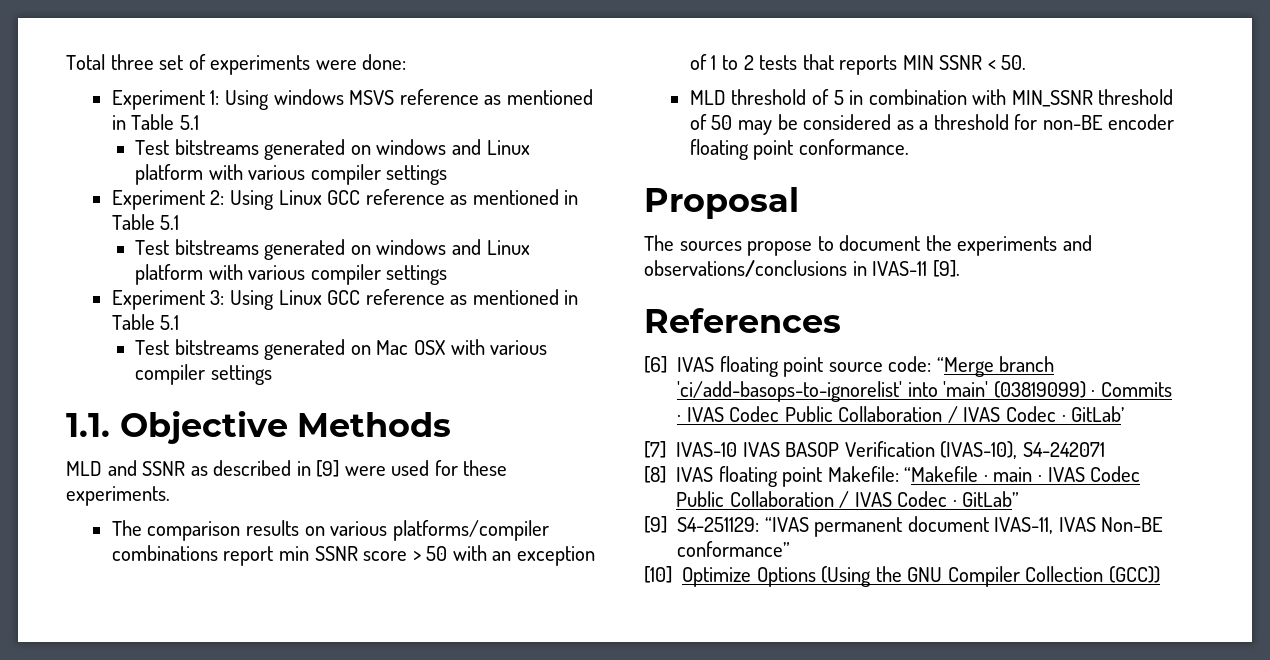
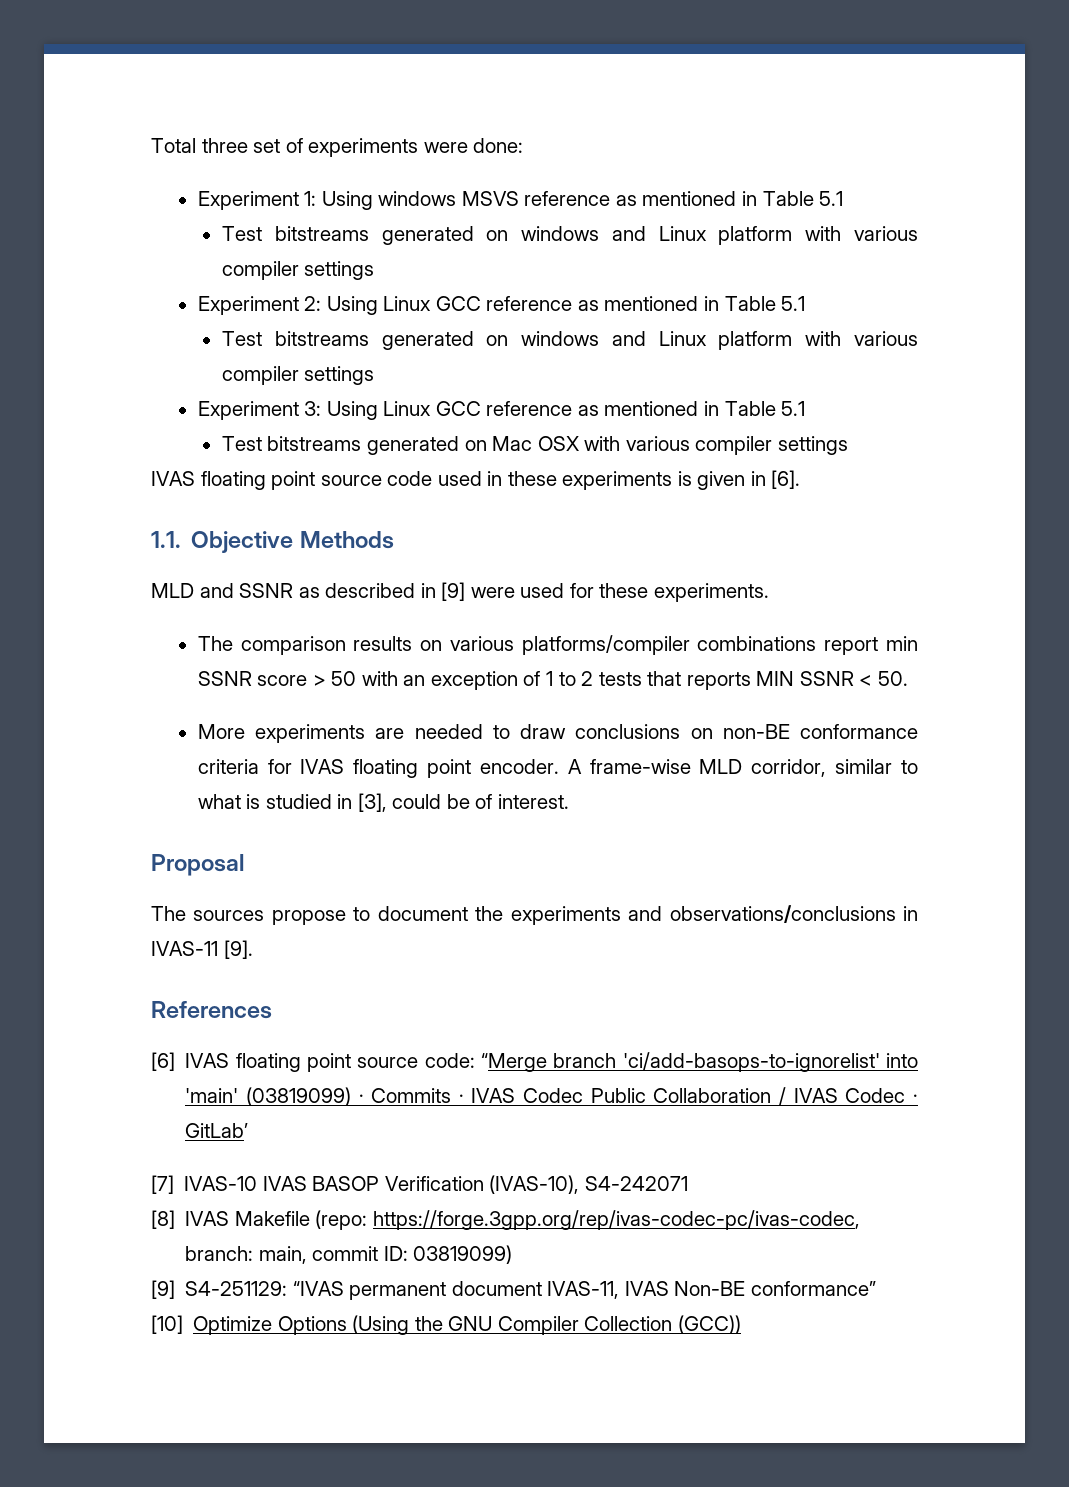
+ IVAS floating point source code used in these experiments is given in [6].
- MLD threshold of 5 in combination with MIN_SSNR threshold of 50 may be considered as a threshold for non-BE encoder floating point conformance.
+ More experiments are needed to draw conclusions on non-BE conformance criteria for IVAS floating point encoder. A frame-wise MLD corridor, similar to what is studied in [3], could be of interest.
- [8] IVAS floating point Makefile: “Makefile · main · IVAS Codec Public Collaboration / IVAS Codec · GitLab”
+ [8] IVAS Makefile (repo: https://forge.3gpp.org/rep/ivas-codec-pc/ivas-codec, branch: main, commit ID: 03819099)

